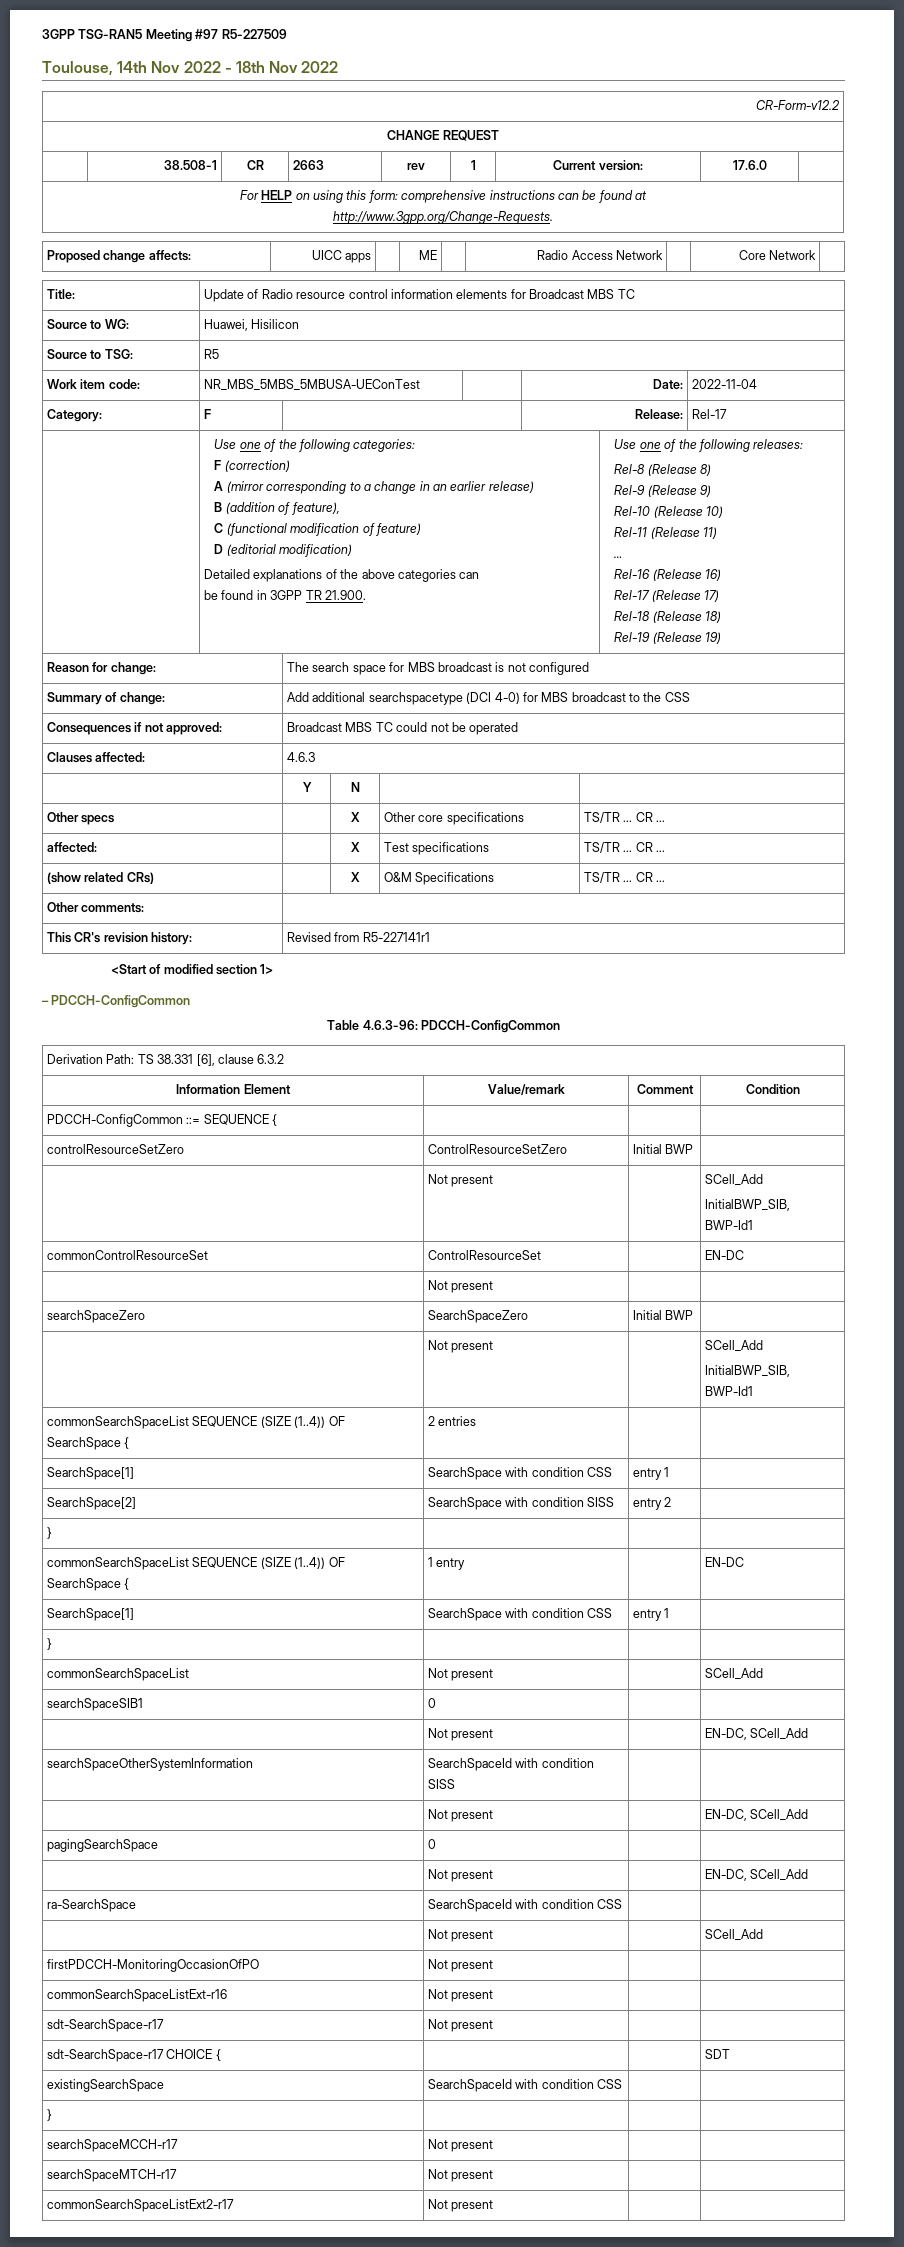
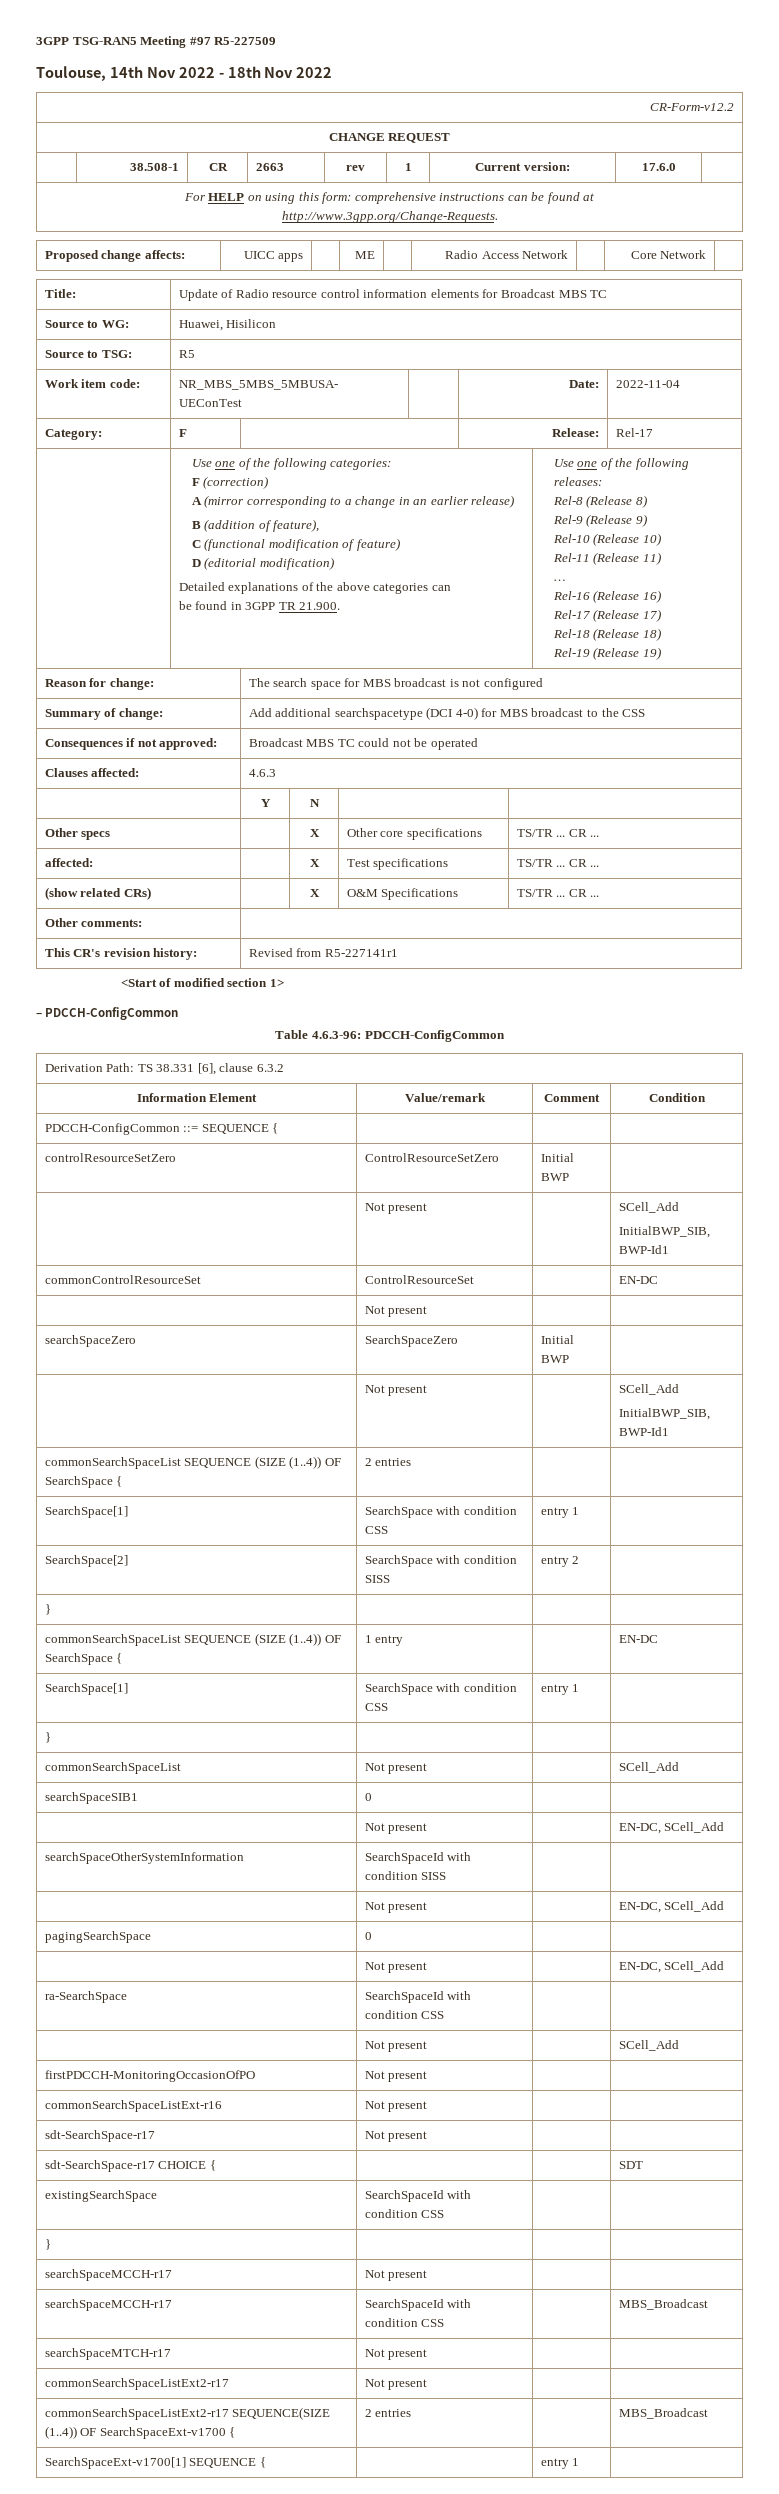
+ searchSpaceMCCH-r17 | SearchSpaceId with condition CSS | | MBS_Broadcast
+ commonSearchSpaceListExt2-r17 SEQUENCE(SIZE (1..4)) OF SearchSpaceExt-v1700 { | 2 entries | | MBS_Broadcast
+ SearchSpaceExt-v1700[1] SEQUENCE { | | entry 1 |

